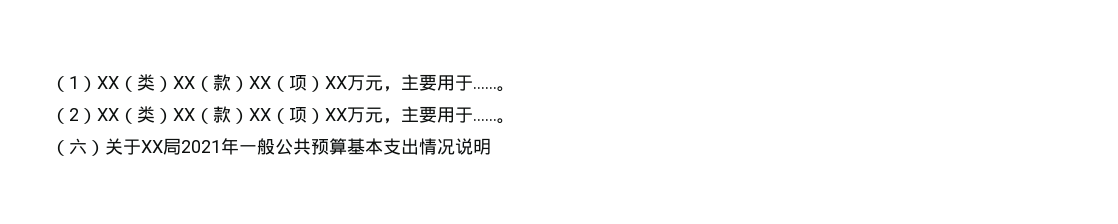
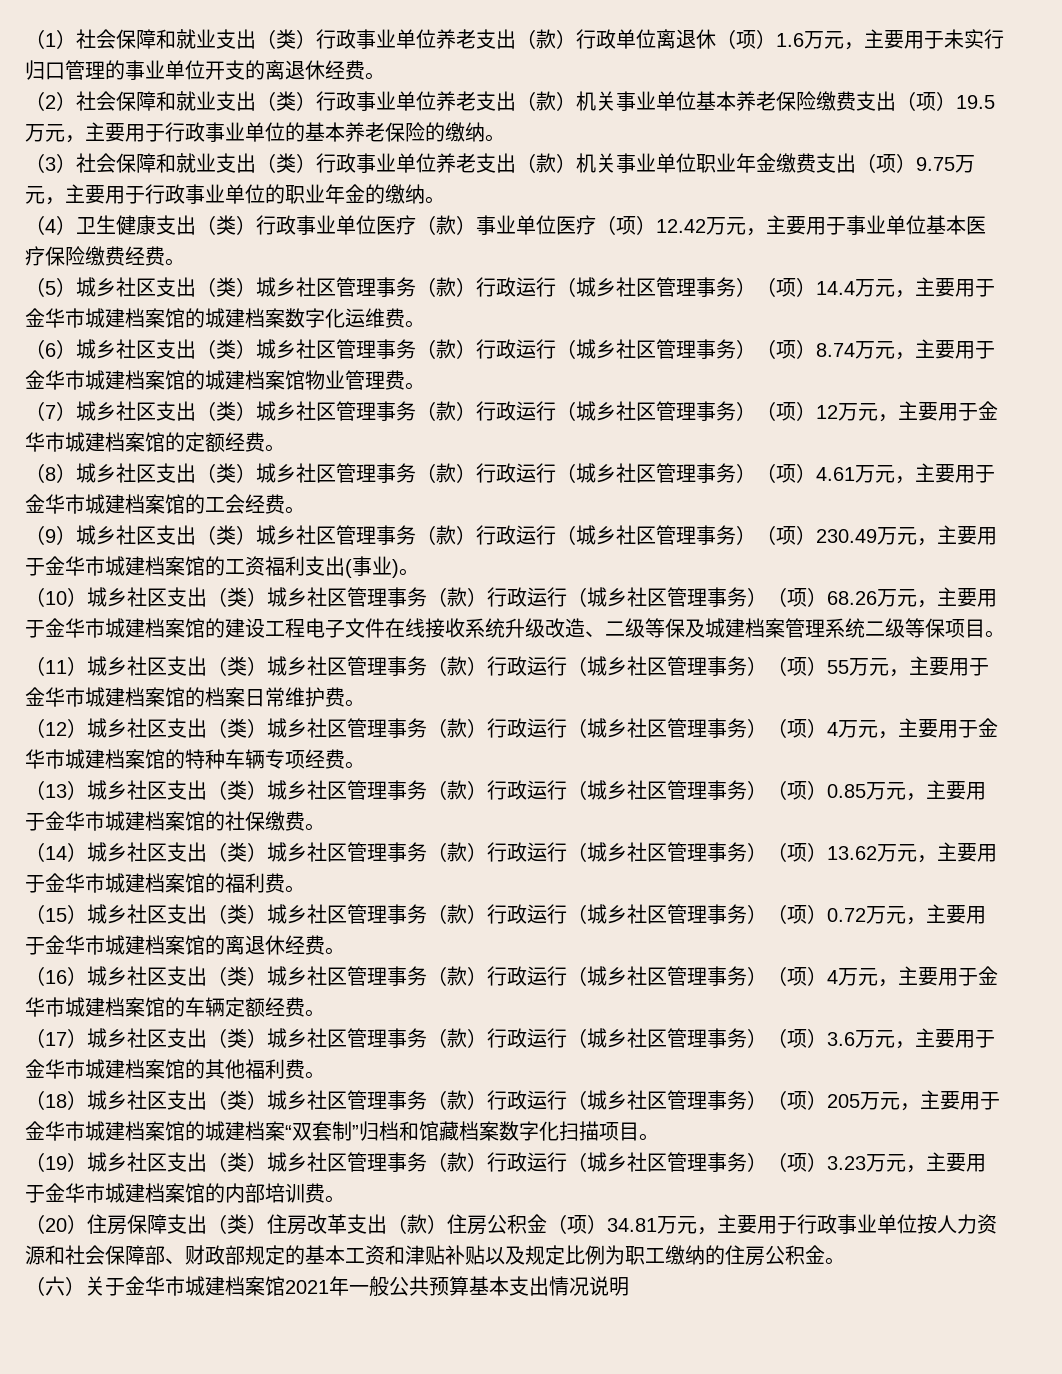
- （1）XX（类）XX（款）XX（项）XX万元，主要用于……。
- （2）XX（类）XX（款）XX（项）XX万元，主要用于……。
+ （1）社会保障和就业支出（类）行政事业单位养老支出（款）行政单位离退休（项）1.6万元，主要用于未实行归口管理的事业单位开支的离退休经费。
+ （2）社会保障和就业支出（类）行政事业单位养老支出（款）机关事业单位基本养老保险缴费支出（项）19.5万元，主要用于行政事业单位的基本养老保险的缴纳。
+ （3）社会保障和就业支出（类）行政事业单位养老支出（款）机关事业单位职业年金缴费支出（项）9.75万元，主要用于行政事业单位的职业年金的缴纳。
+ （4）卫生健康支出（类）行政事业单位医疗（款）事业单位医疗（项）12.42万元，主要用于事业单位基本医疗保险缴费经费。
+ （5）城乡社区支出（类）城乡社区管理事务（款）行政运行（城乡社区管理事务）（项）14.4万元，主要用于金华市城建档案馆的城建档案数字化运维费。
+ （6）城乡社区支出（类）城乡社区管理事务（款）行政运行（城乡社区管理事务）（项）8.74万元，主要用于金华市城建档案馆的城建档案馆物业管理费。
+ （7）城乡社区支出（类）城乡社区管理事务（款）行政运行（城乡社区管理事务）（项）12万元，主要用于金华市城建档案馆的定额经费。
+ （8）城乡社区支出（类）城乡社区管理事务（款）行政运行（城乡社区管理事务）（项）4.61万元，主要用于金华市城建档案馆的工会经费。
+ （9）城乡社区支出（类）城乡社区管理事务（款）行政运行（城乡社区管理事务）（项）230.49万元，主要用于金华市城建档案馆的工资福利支出(事业)。
+ （10）城乡社区支出（类）城乡社区管理事务（款）行政运行（城乡社区管理事务）（项）68.26万元，主要用于金华市城建档案馆的建设工程电子文件在线接收系统升级改造、二级等保及城建档案管理系统二级等保项目。
+ （11）城乡社区支出（类）城乡社区管理事务（款）行政运行（城乡社区管理事务）（项）55万元，主要用于金华市城建档案馆的档案日常维护费。
+ （12）城乡社区支出（类）城乡社区管理事务（款）行政运行（城乡社区管理事务）（项）4万元，主要用于金华市城建档案馆的特种车辆专项经费。
+ （13）城乡社区支出（类）城乡社区管理事务（款）行政运行（城乡社区管理事务）（项）0.85万元，主要用于金华市城建档案馆的社保缴费。
+ （14）城乡社区支出（类）城乡社区管理事务（款）行政运行（城乡社区管理事务）（项）13.62万元，主要用于金华市城建档案馆的福利费。
+ （15）城乡社区支出（类）城乡社区管理事务（款）行政运行（城乡社区管理事务）（项）0.72万元，主要用于金华市城建档案馆的离退休经费。
+ （16）城乡社区支出（类）城乡社区管理事务（款）行政运行（城乡社区管理事务）（项）4万元，主要用于金华市城建档案馆的车辆定额经费。
+ （17）城乡社区支出（类）城乡社区管理事务（款）行政运行（城乡社区管理事务）（项）3.6万元，主要用于金华市城建档案馆的其他福利费。
+ （18）城乡社区支出（类）城乡社区管理事务（款）行政运行（城乡社区管理事务）（项）205万元，主要用于金华市城建档案馆的城建档案“双套制”归档和馆藏档案数字化扫描项目。
+ （19）城乡社区支出（类）城乡社区管理事务（款）行政运行（城乡社区管理事务）（项）3.23万元，主要用于金华市城建档案馆的内部培训费。
+ （20）住房保障支出（类）住房改革支出（款）住房公积金（项）34.81万元，主要用于行政事业单位按人力资源和社会保障部、财政部规定的基本工资和津贴补贴以及规定比例为职工缴纳的住房公积金。
- （六）关于XX局2021年一般公共预算基本支出情况说明
+ （六）关于金华市城建档案馆2021年一般公共预算基本支出情况说明

